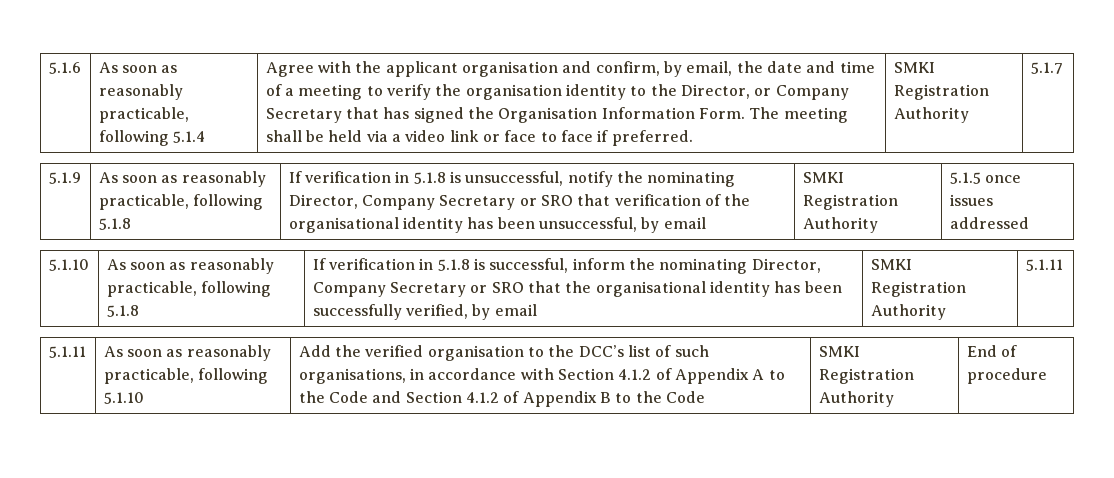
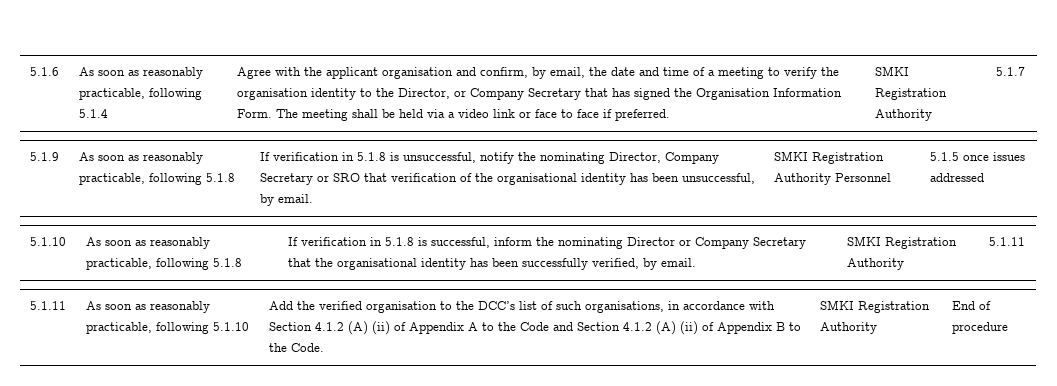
- If verification in 5.1.8 is unsuccessful, notify the nominating Director, Company Secretary or SRO that verification of the organisational identity has been unsuccessful, by email | SMKI Registration Authority
+ If verification in 5.1.8 is unsuccessful, notify the nominating Director, Company Secretary or SRO that verification of the organisational identity has been unsuccessful, by email. | SMKI Registration Authority Personnel
- 5.1.10 | As soon as reasonably practicable, following 5.1.8 | If verification in 5.1.8 is successful, inform the nominating Director, Company Secretary or SRO that the organisational identity has been successfully verified, by email | SMKI Registration Authority | 5.1.11
+ 5.1.10 | As soon as reasonably practicable, following 5.1.8 | If verification in 5.1.8 is successful, inform the nominating Director or Company Secretary that the organisational identity has been successfully verified, by email. | SMKI Registration Authority | 5.1.11
- Add the verified organisation to the DCC’s list of such organisations, in accordance with Section 4.1.2 of Appendix A to the Code and Section 4.1.2 of Appendix B to the Code
+ Add the verified organisation to the DCC’s list of such organisations, in accordance with Section 4.1.2 (A) (ii) of Appendix A to the Code and Section 4.1.2 (A) (ii) of Appendix B to the Code.

